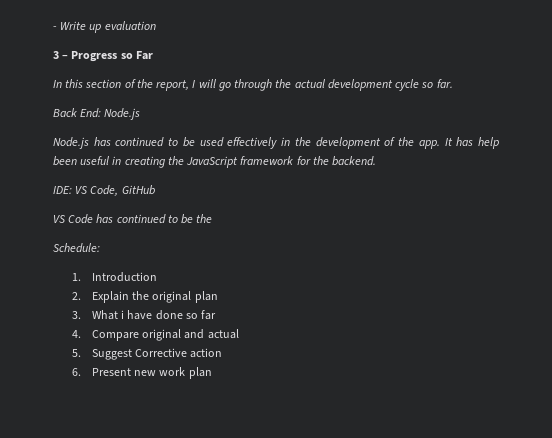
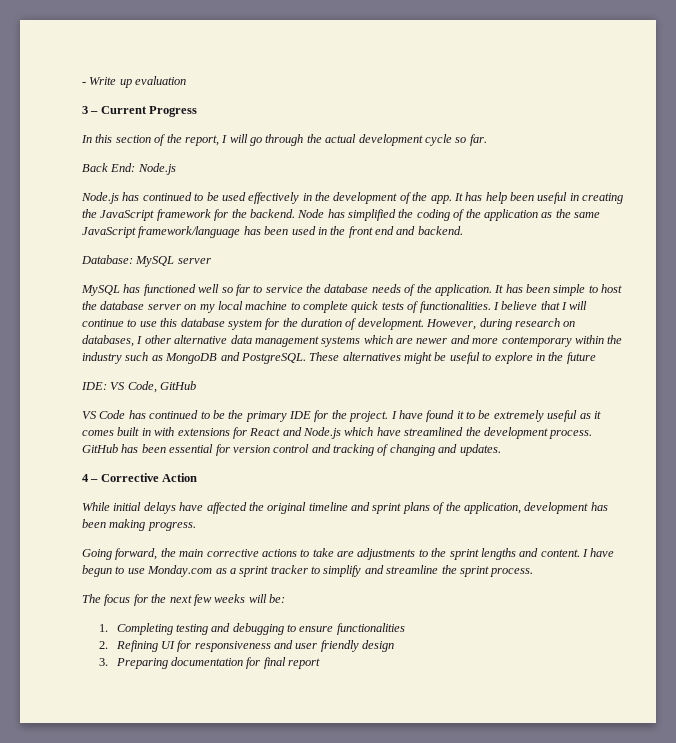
- 3 – Progress so Far
+ 3 – Current Progress
+ Node has simplified the coding of the application as the same JavaScript framework/language has been used in the front end and backend.
+ Database: MySQL server
+ MySQL has functioned well so far to service the database needs of the application. It has been simple to host the database server on my local machine to complete quick tests of functionalities. I believe that I will continue to use this database system for the duration of development. However, during research on databases, I other alternative data management systems which are newer and more contemporary within the industry such as MongoDB and PostgreSQL. These alternatives might be useful to explore in the future
- VS Code has continued to be the
- Schedule:
- 1. Introduction
- 2. Explain the original plan
- 3. What i have done so far
- 4. Compare original and actual
- 5. Suggest Corrective action
- 6. Present new work plan
+ VS Code has continued to be the primary IDE for the project. I have found it to be extremely useful as it comes built in with extensions for React and Node.js which have streamlined the development process. GitHub has been essential for version control and tracking of changing and updates.
+ 4 – Corrective Action
+ While initial delays have affected the original timeline and sprint plans of the application, development has been making progress.
+ Going forward, the main corrective actions to take are adjustments to the sprint lengths and content. I have begun to use Monday.com as a sprint tracker to simplify and streamline the sprint process.
+ The focus for the next few weeks will be:
+ 1. Completing testing and debugging to ensure functionalities
+ 2. Refining UI for responsiveness and user friendly design
+ 3. Preparing documentation for final report

